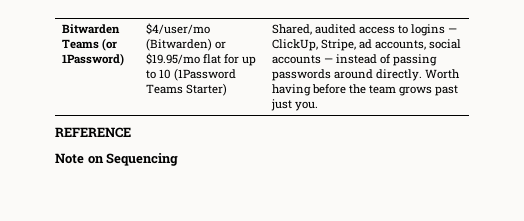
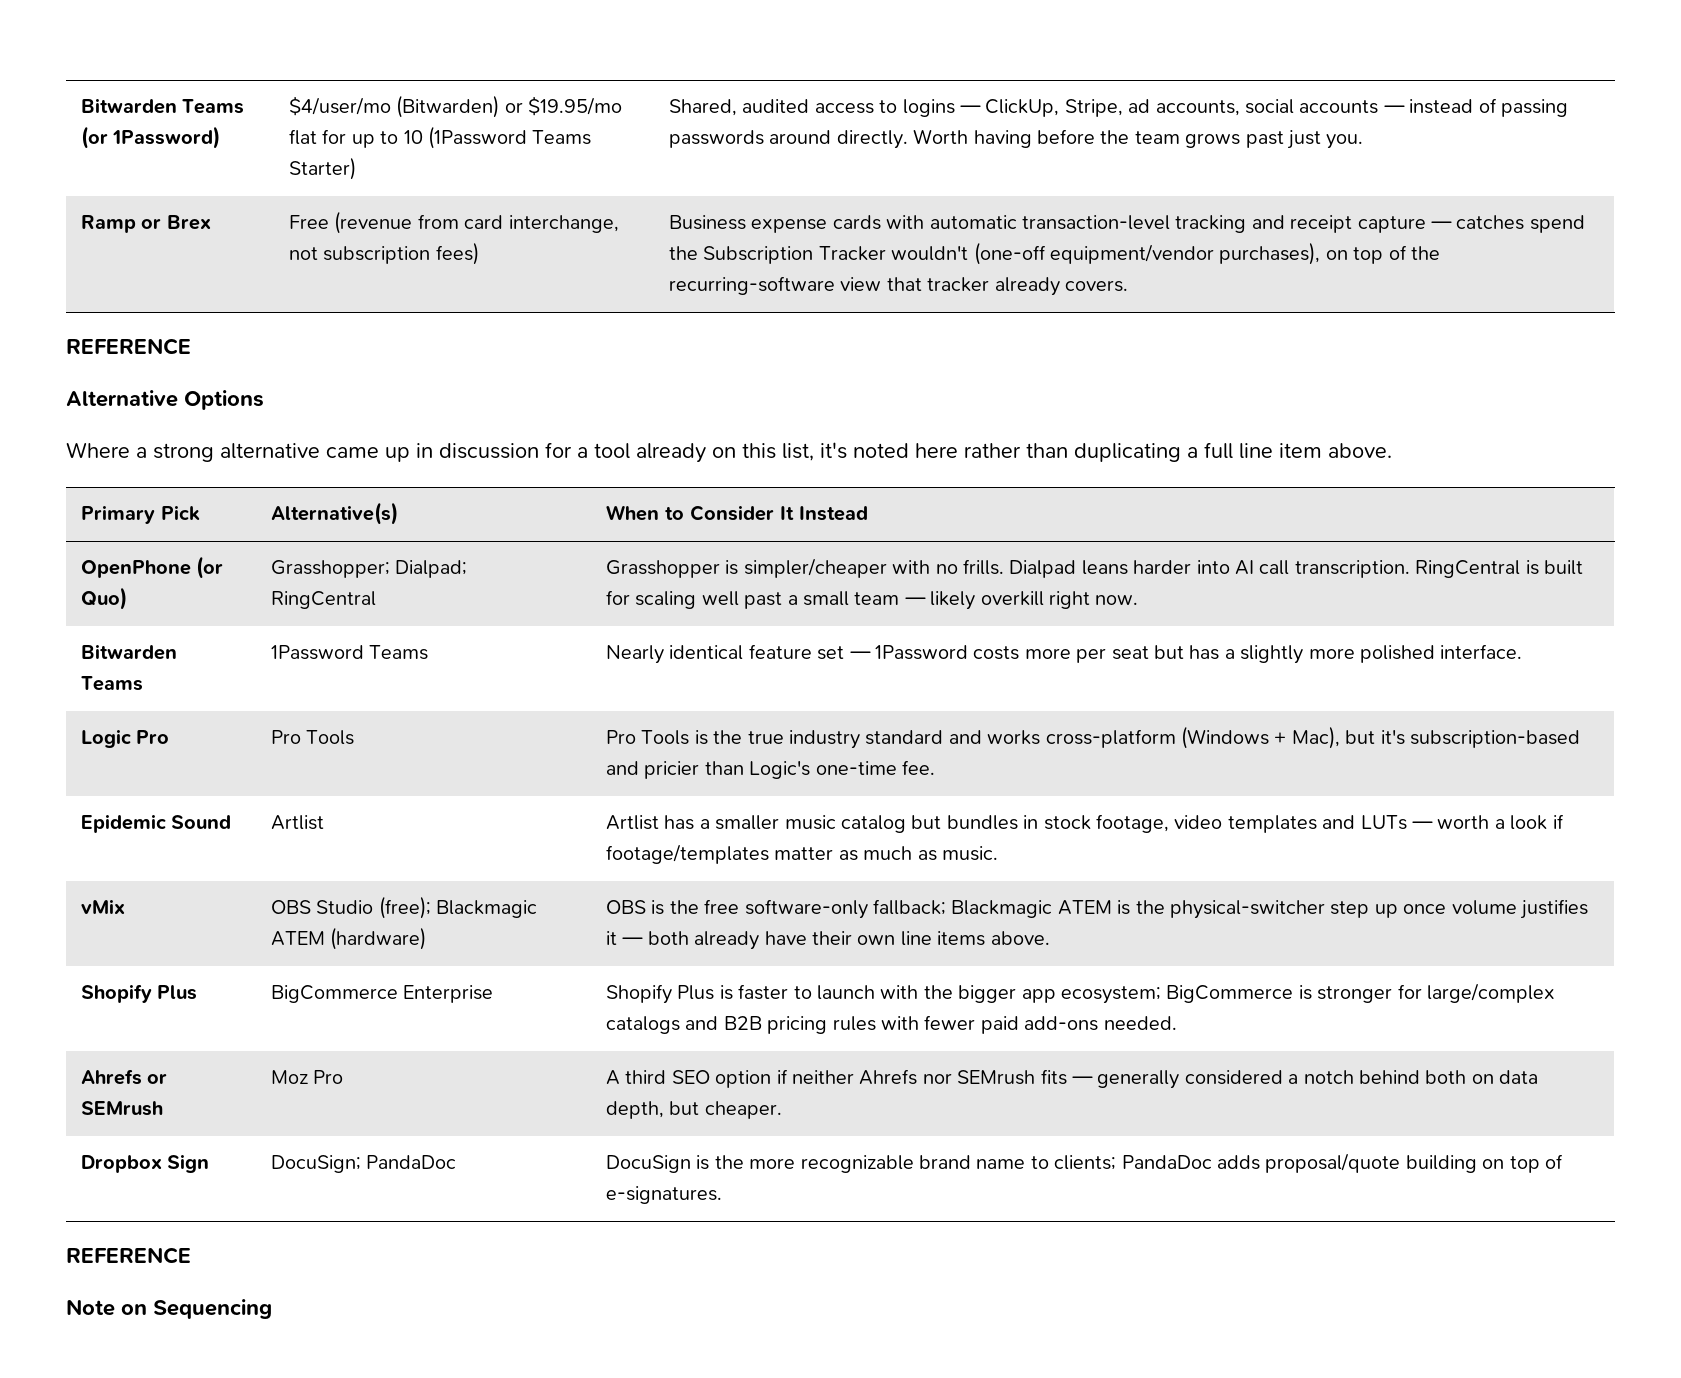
+ Ramp or Brex | Free (revenue from card interchange, not subscription fees) | Business expense cards with automatic transaction-level tracking and receipt capture — catches spend the Subscription Tracker wouldn't (one-off equipment/vendor purchases), on top of the recurring-software view that tracker already covers.
+ REFERENCE
+ Alternative Options
+ Where a strong alternative came up in discussion for a tool already on this list, it's noted here rather than duplicating a full line item above.
+ Primary Pick | Alternative(s) | When to Consider It Instead
+ OpenPhone (or Quo) | Grasshopper; Dialpad; RingCentral | Grasshopper is simpler/cheaper with no frills. Dialpad leans harder into AI call transcription. RingCentral is built for scaling well past a small team — likely overkill right now.
+ Bitwarden Teams | 1Password Teams | Nearly identical feature set — 1Password costs more per seat but has a slightly more polished interface.
+ Logic Pro | Pro Tools | Pro Tools is the true industry standard and works cross-platform (Windows + Mac), but it's subscription-based and pricier than Logic's one-time fee.
+ Epidemic Sound | Artlist | Artlist has a smaller music catalog but bundles in stock footage, video templates and LUTs — worth a look if footage/templates matter as much as music.
+ vMix | OBS Studio (free); Blackmagic ATEM (hardware) | OBS is the free software-only fallback; Blackmagic ATEM is the physical-switcher step up once volume justifies it — both already have their own line items above.
+ Shopify Plus | BigCommerce Enterprise | Shopify Plus is faster to launch with the bigger app ecosystem; BigCommerce is stronger for large/complex catalogs and B2B pricing rules with fewer paid add-ons needed.
+ Ahrefs or SEMrush | Moz Pro | A third SEO option if neither Ahrefs nor SEMrush fits — generally considered a notch behind both on data depth, but cheaper.
+ Dropbox Sign | DocuSign; PandaDoc | DocuSign is the more recognizable brand name to clients; PandaDoc adds proposal/quote building on top of e-signatures.

